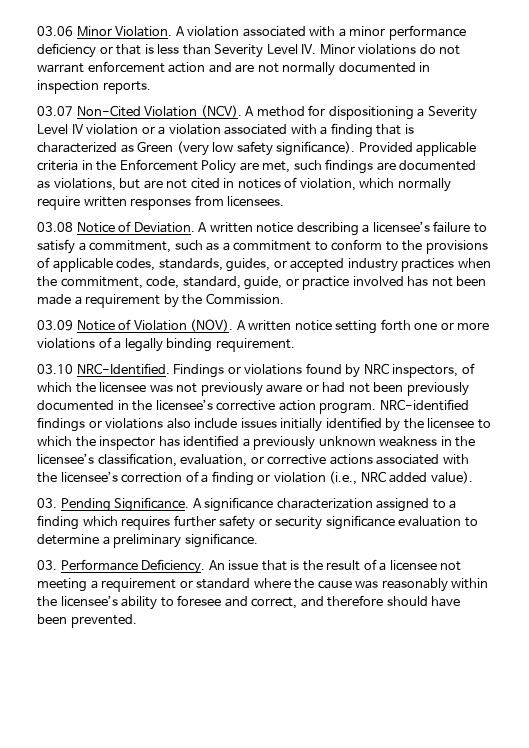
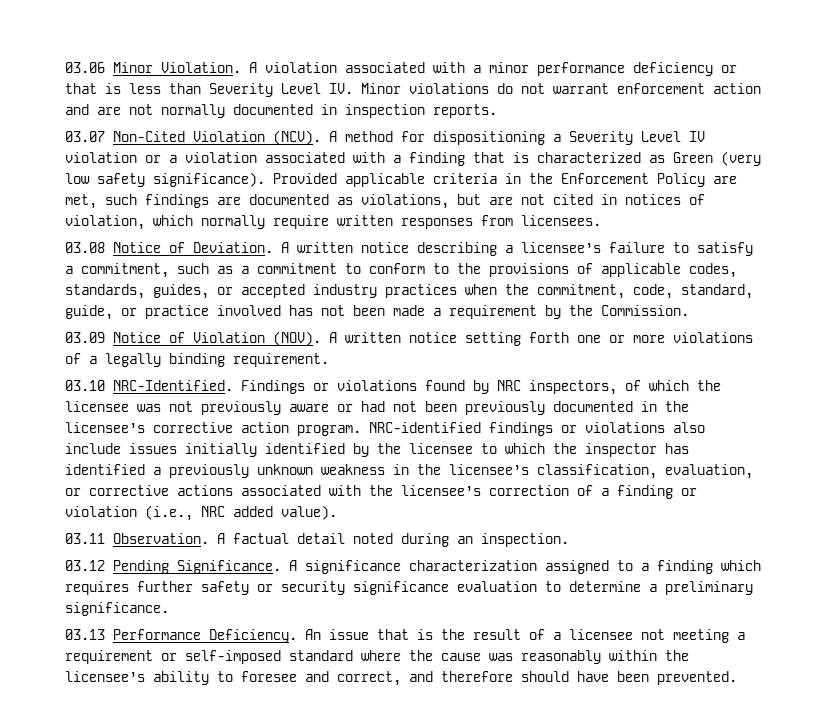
- 03. Pending Significance.
+ 03.11 Observation. A factual detail noted during an inspection.
+ 03.12 Pending Significance.
- 03. Performance Deficiency.
+ 03.13 Performance Deficiency.
- An issue that is the result of a licensee not meeting a requirement or standard where the cause was reasonably within the licensee’s ability to foresee and correct, and therefore should have been prevented.
+ An issue that is the result of a licensee not meeting a requirement or self-imposed standard where the cause was reasonably within the licensee’s ability to foresee and correct, and therefore should have been prevented.

